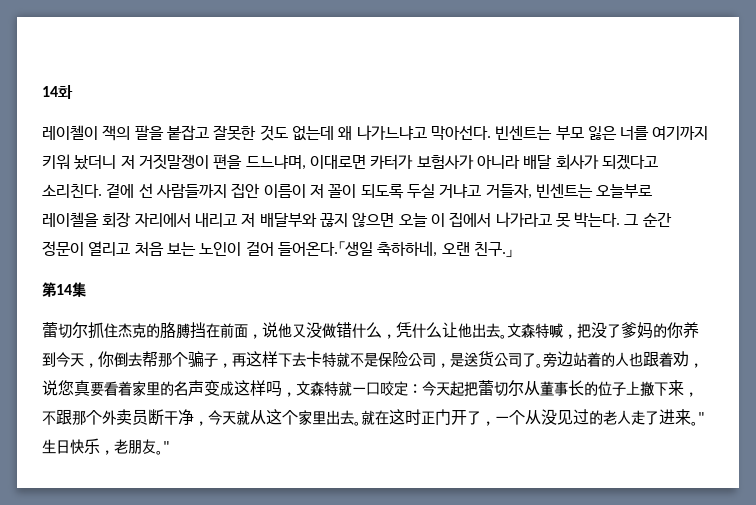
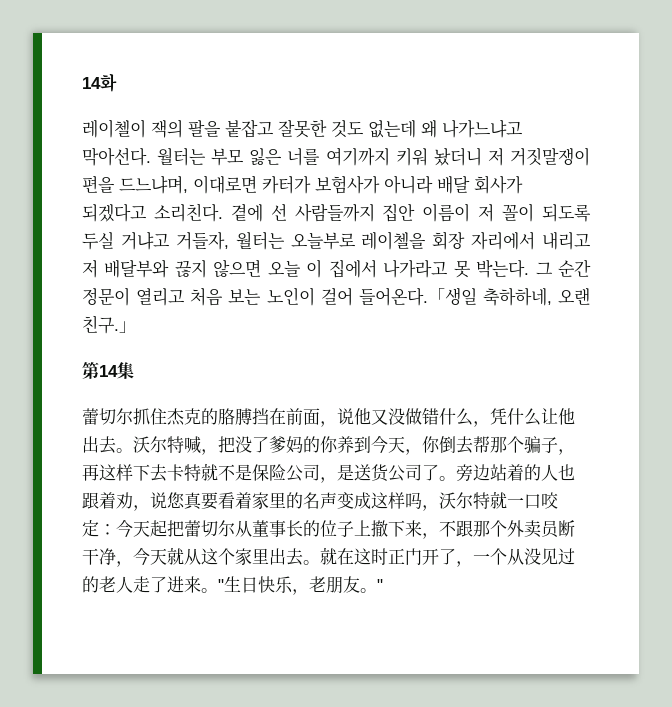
- 빈센트는 부모 잃은 너를 여기까지 키워 놨더니 저 거짓말쟁이 편을 드느냐며, 이대로면 카터가 보험사가 아니라 배달 회사가 되겠다고 소리친다.
+ 월터는 부모 잃은 너를 여기까지 키워 놨더니 저 거짓말쟁이 편을 드느냐며, 이대로면 카터가 보험사가 아니라 배달 회사가 되겠다고 소리친다.
- 곁에 선 사람들까지 집안 이름이 저 꼴이 되도록 두실 거냐고 거들자, 빈센트는 오늘부로 레이첼을 회장 자리에서 내리고 저 배달부와 끊지 않으면 오늘 이 집에서 나가라고 못 박는다.
+ 곁에 선 사람들까지 집안 이름이 저 꼴이 되도록 두실 거냐고 거들자, 월터는 오늘부로 레이첼을 회장 자리에서 내리고 저 배달부와 끊지 않으면 오늘 이 집에서 나가라고 못 박는다.
- 文森特喊，把没了爹妈的你养到今天，你倒去帮那个骗子，再这样下去卡特就不是保险公司，是送货公司了。
+ 沃尔特喊，把没了爹妈的你养到今天，你倒去帮那个骗子，再这样下去卡特就不是保险公司，是送货公司了。
- 旁边站着的人也跟着劝，说您真要看着家里的名声变成这样吗，文森特就一口咬定：今天起把蕾切尔从董事长的位子上撤下来，不跟那个外卖员断干净，今天就从这个家里出去。
+ 旁边站着的人也跟着劝，说您真要看着家里的名声变成这样吗，沃尔特就一口咬定：今天起把蕾切尔从董事长的位子上撤下来，不跟那个外卖员断干净，今天就从这个家里出去。

